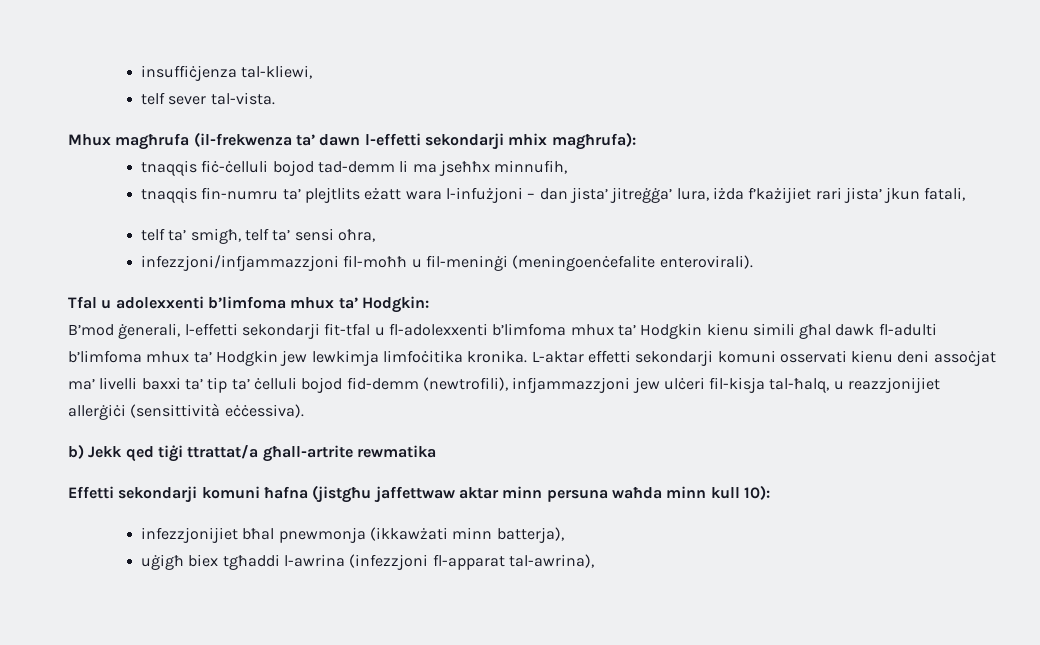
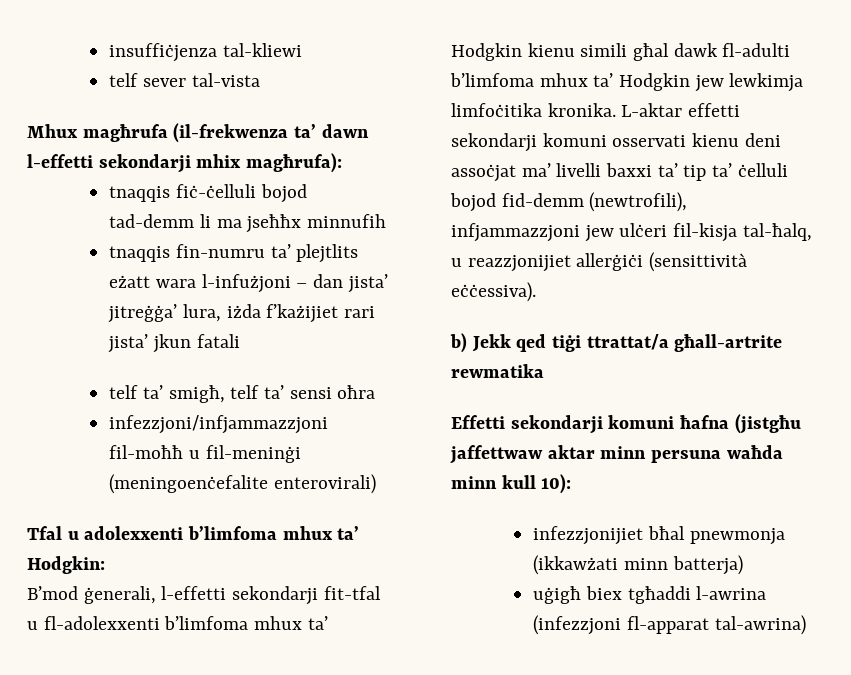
- insuffiċjenza tal-kliewi,
+ insuffiċjenza tal-kliewi
- telf sever tal-vista.
+ telf sever tal-vista
- tnaqqis fiċ-ċelluli bojod tad-demm li ma jseħħx minnufih,
+ tnaqqis fiċ-ċelluli bojod tad-demm li ma jseħħx minnufih
- tnaqqis fin-numru ta’ plejtlits eżatt wara l-infużjoni – dan jista’ jitreġġa’ lura, iżda f’każijiet rari jista’ jkun fatali,
+ tnaqqis fin-numru ta’ plejtlits eżatt wara l-infużjoni – dan jista’ jitreġġa’ lura, iżda f’każijiet rari jista’ jkun fatali
- telf ta’ smigħ, telf ta’ sensi oħra,
+ telf ta’ smigħ, telf ta’ sensi oħra
- infezzjoni/infjammazzjoni fil-moħħ u fil-meninġi (meningoenċefalite enterovirali).
+ infezzjoni/infjammazzjoni fil-moħħ u fil-meninġi (meningoenċefalite enterovirali)
- infezzjonijiet bħal pnewmonja (ikkawżati minn batterja),
+ infezzjonijiet bħal pnewmonja (ikkawżati minn batterja)
- uġigħ biex tgħaddi l-awrina (infezzjoni fl-apparat tal-awrina),
+ uġigħ biex tgħaddi l-awrina (infezzjoni fl-apparat tal-awrina)

